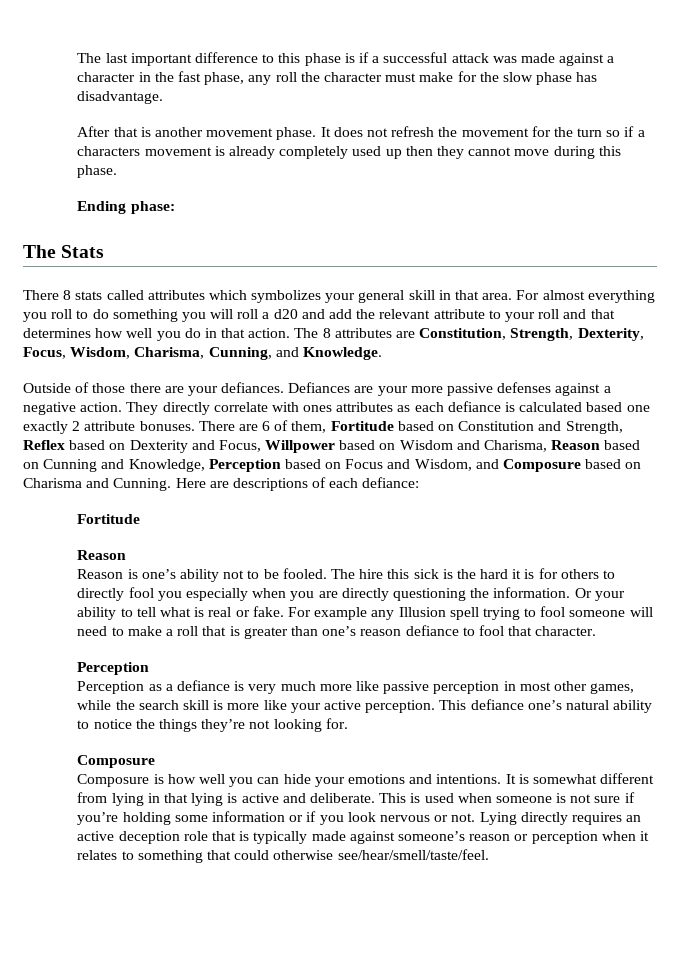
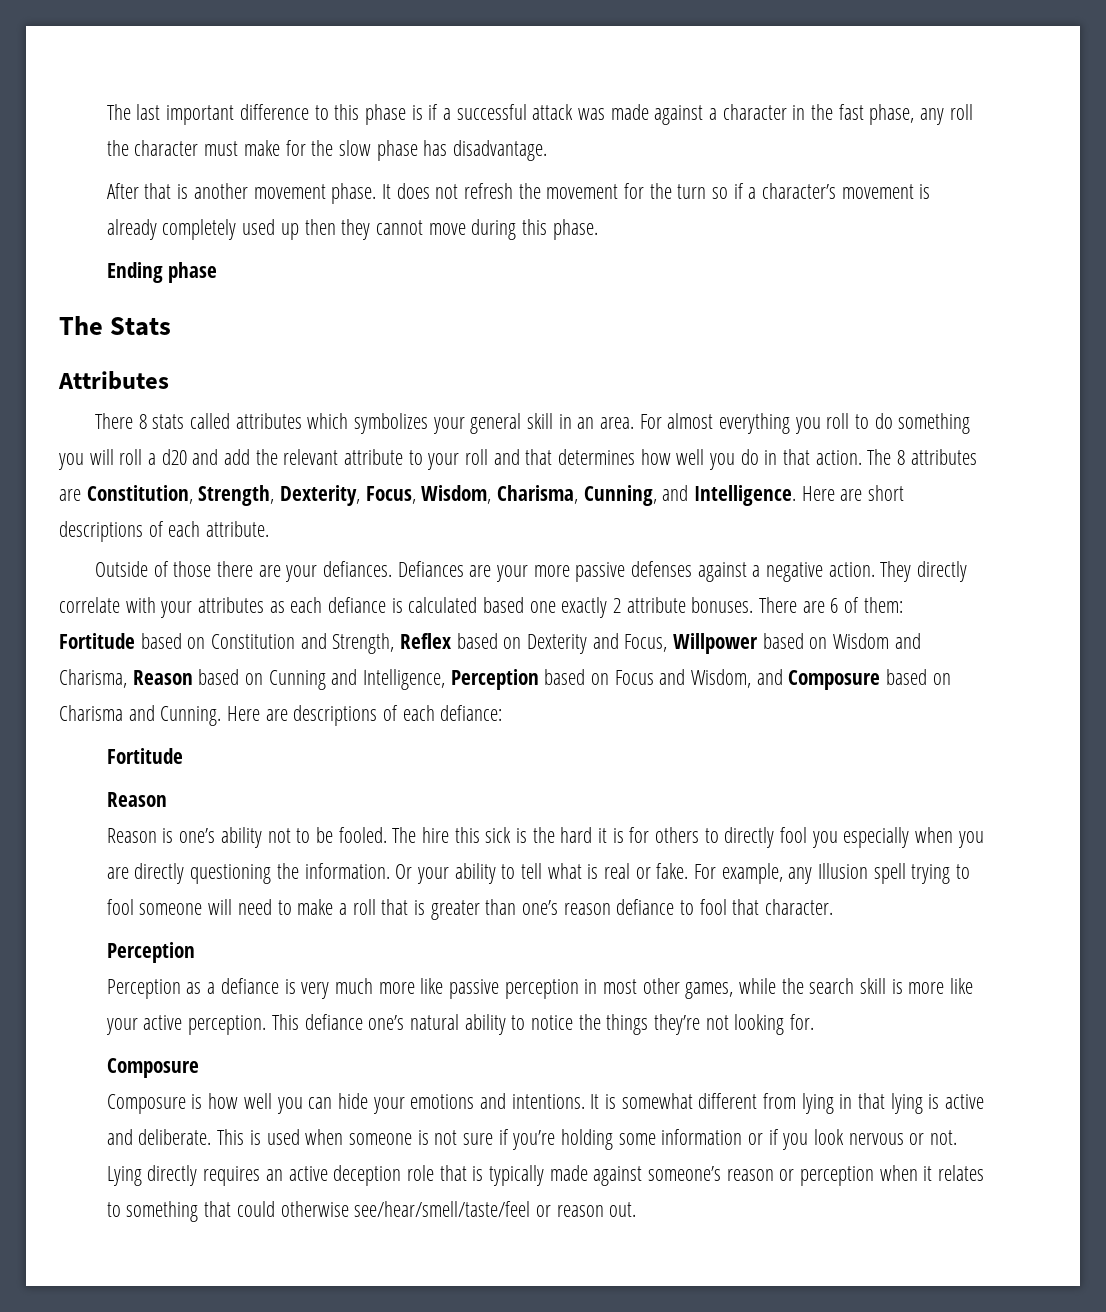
- It does not refresh the movement for the turn so if a characters movement is already completely used up then they cannot move during this phase.
+ It does not refresh the movement for the turn so if a character’s movement is already completely used up then they cannot move during this phase.
- Ending phase:
+ Ending phase
+ Attributes
- There 8 stats called attributes which symbolizes your general skill in that area.
+ There 8 stats called attributes which symbolizes your general skill in an area.
- The 8 attributes are Constitution, Strength, Dexterity, Focus, Wisdom, Charisma, Cunning, and Knowledge.
+ The 8 attributes are Constitution, Strength, Dexterity, Focus, Wisdom, Charisma, Cunning, and Intelligence. Here are short descriptions of each attribute.
- They directly correlate with ones attributes as each defiance is calculated based one exactly 2 attribute bonuses.
+ They directly correlate with your attributes as each defiance is calculated based one exactly 2 attribute bonuses.
- There are 6 of them, Fortitude based on Constitution and Strength, Reflex based on Dexterity and Focus, Willpower based on Wisdom and Charisma, Reason based on Cunning and Knowledge, Perception based on Focus and Wisdom, and Composure based on Charisma and Cunning.
+ There are 6 of them: Fortitude based on Constitution and Strength, Reflex based on Dexterity and Focus, Willpower based on Wisdom and Charisma, Reason based on Cunning and Intelligence, Perception based on Focus and Wisdom, and Composure based on Charisma and Cunning.
- For example any Illusion spell trying to fool someone will need to make a roll that is greater than one’s reason defiance to fool that character.
+ For example, any Illusion spell trying to fool someone will need to make a roll that is greater than one’s reason defiance to fool that character.
- Lying directly requires an active deception role that is typically made against someone’s reason or perception when it relates to something that could otherwise see/hear/smell/taste/feel.
+ Lying directly requires an active deception role that is typically made against someone’s reason or perception when it relates to something that could otherwise see/hear/smell/taste/feel or reason out.

